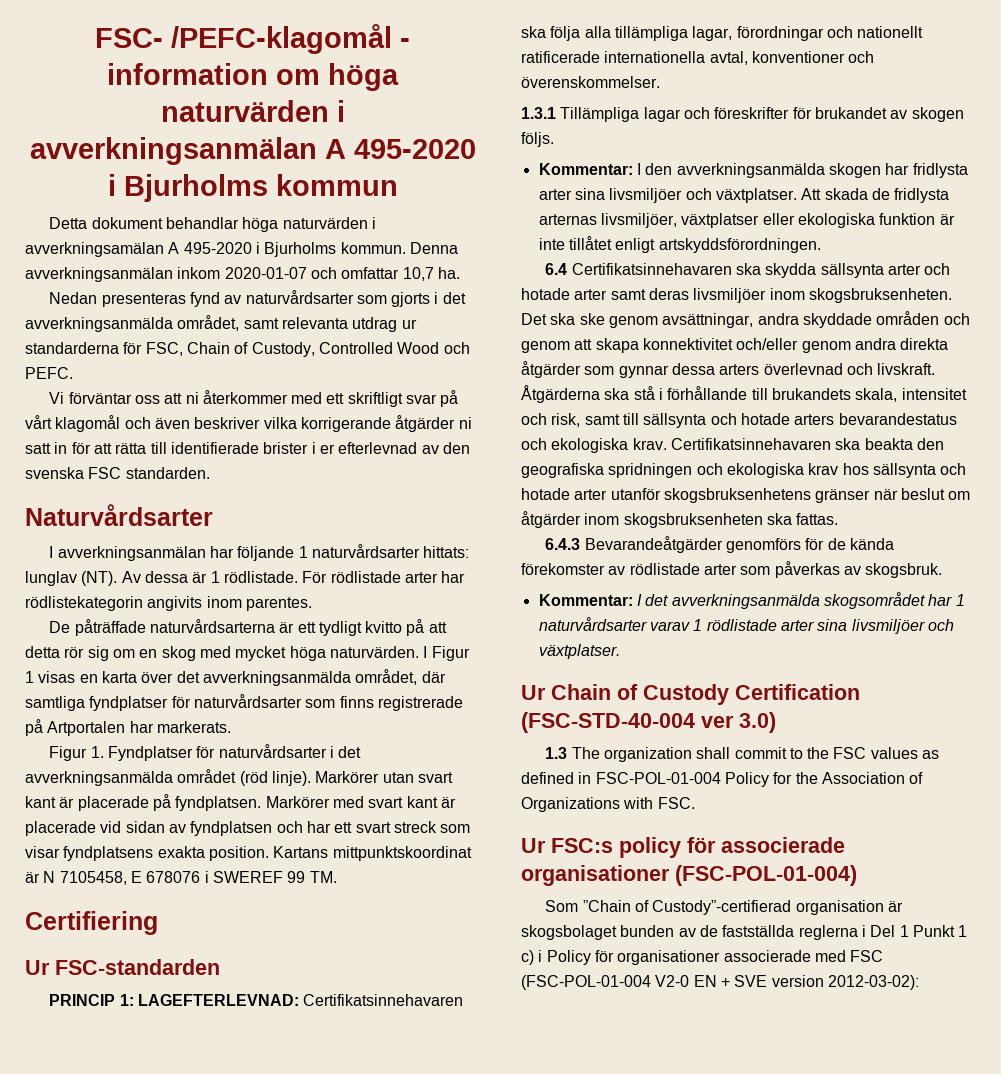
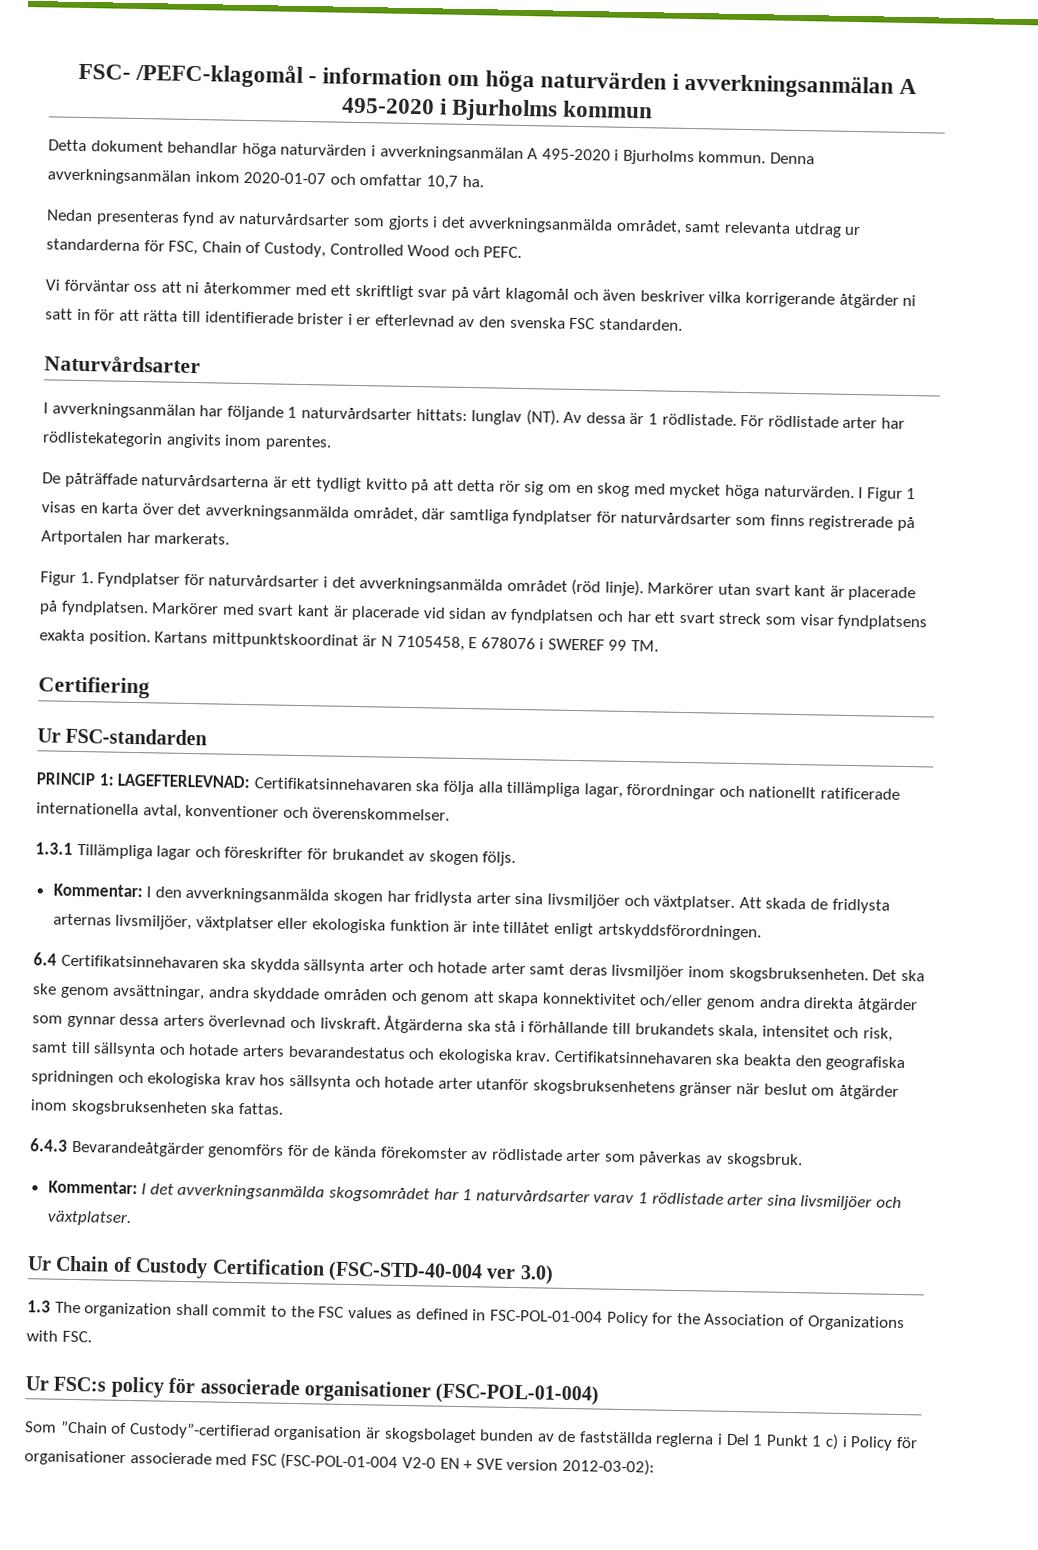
- Detta dokument behandlar höga naturvärden i avverkningsamälan A 495-2020 i Bjurholms kommun.
+ Detta dokument behandlar höga naturvärden i avverkningsanmälan A 495-2020 i Bjurholms kommun.

